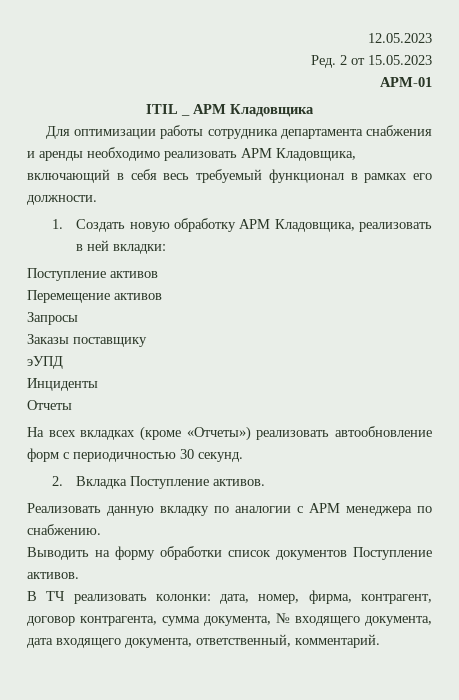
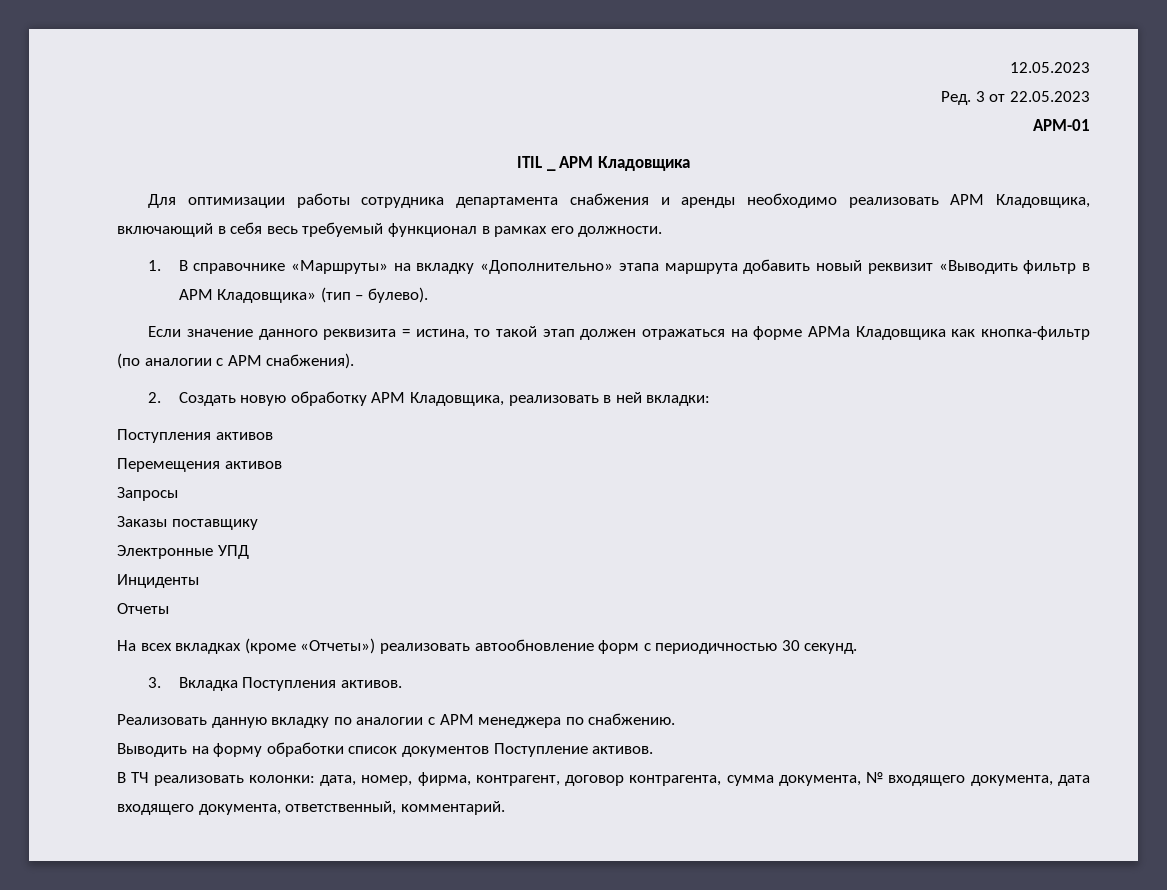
- Ред. 2 от 15.05.2023
+ Ред. 3 от 22.05.2023
- 1. Создать новую обработку АРМ Кладовщика, реализовать в ней вкладки:
+ 1. В справочнике «Маршруты» на вкладку «Дополнительно» этапа маршрута добавить новый реквизит «Выводить фильтр в АРМ Кладовщика» (тип – булево).
+ Если значение данного реквизита = истина, то такой этап должен отражаться на форме АРМа Кладовщика как кнопка-фильтр (по аналогии с АРМ снабжения).
+ 2. Создать новую обработку АРМ Кладовщика, реализовать в ней вкладки:
- Поступление активов
- Перемещение активов
+ Поступления активов
+ Перемещения активов
- эУПД
+ Электронные УПД
- 2. Вкладка Поступление активов.
+ 3. Вкладка Поступления активов.

